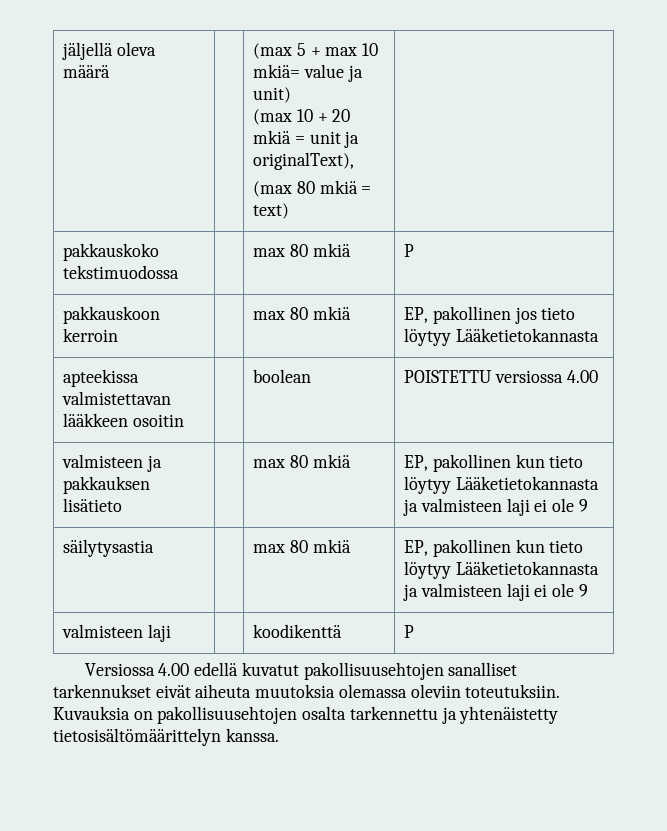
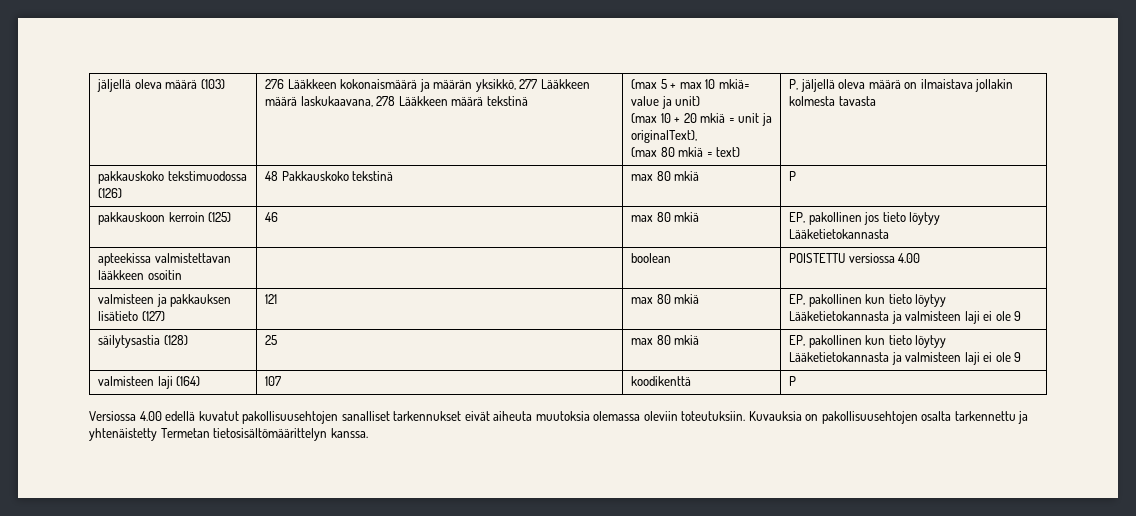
- jäljellä oleva määrä
+ jäljellä oleva määrä (103) | 276 Lääkkeen kokonaismäärä ja määrän yksikkö, 277 Lääkkeen määrä laskukaavana, 278 Lääkkeen määrä tekstinä
- pakkauskoko tekstimuodossa | | max 80 mkiä | P
+ P, jäljellä oleva määrä on ilmaistava jollakin kolmesta tavasta
+ pakkauskoko tekstimuodossa (126) | 48 Pakkauskoko tekstinä | max 80 mkiä | P
- pakkauskoon kerroin | | max 80 mkiä | EP, pakollinen jos tieto löytyy Lääketietokannasta
+ pakkauskoon kerroin (125) | 46 | max 80 mkiä | EP, pakollinen jos tieto löytyy Lääketietokannasta
- valmisteen ja pakkauksen lisätieto | | max 80 mkiä | EP, pakollinen kun tieto löytyy Lääketietokannasta ja valmisteen laji ei ole 9
+ valmisteen ja pakkauksen lisätieto (127) | 121 | max 80 mkiä | EP, pakollinen kun tieto löytyy Lääketietokannasta ja valmisteen laji ei ole 9
- säilytysastia | | max 80 mkiä | EP, pakollinen kun tieto löytyy Lääketietokannasta ja valmisteen laji ei ole 9
+ säilytysastia (128) | 25 | max 80 mkiä | EP, pakollinen kun tieto löytyy Lääketietokannasta ja valmisteen laji ei ole 9
- valmisteen laji | | koodikenttä | P
+ valmisteen laji (164) | 107 | koodikenttä | P
- Kuvauksia on pakollisuusehtojen osalta tarkennettu ja yhtenäistetty tietosisältömäärittelyn kanssa.
+ Kuvauksia on pakollisuusehtojen osalta tarkennettu ja yhtenäistetty Termetan tietosisältömäärittelyn kanssa.

